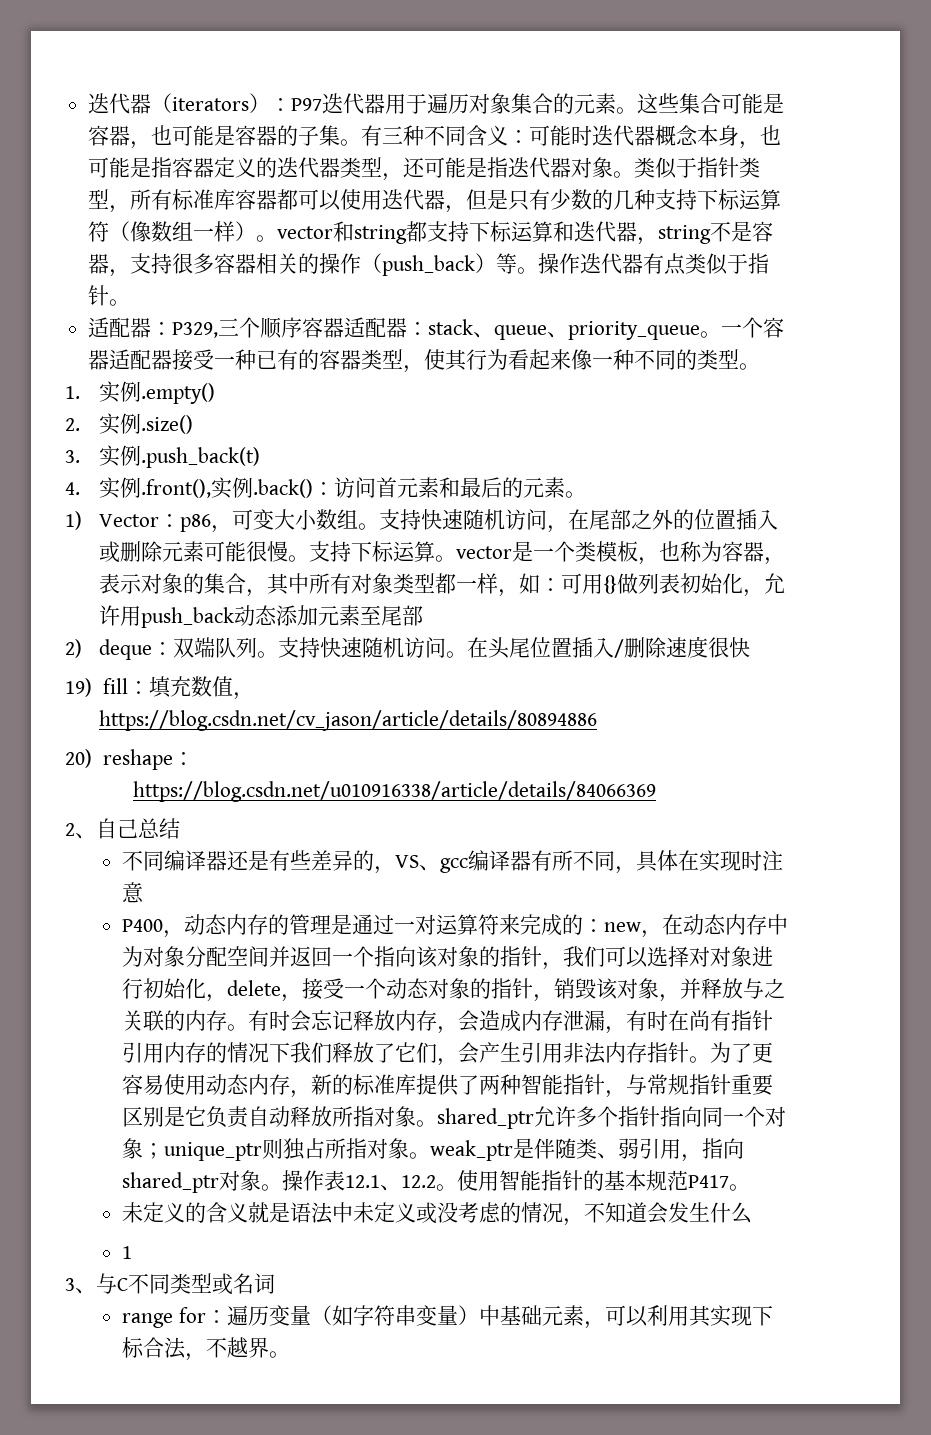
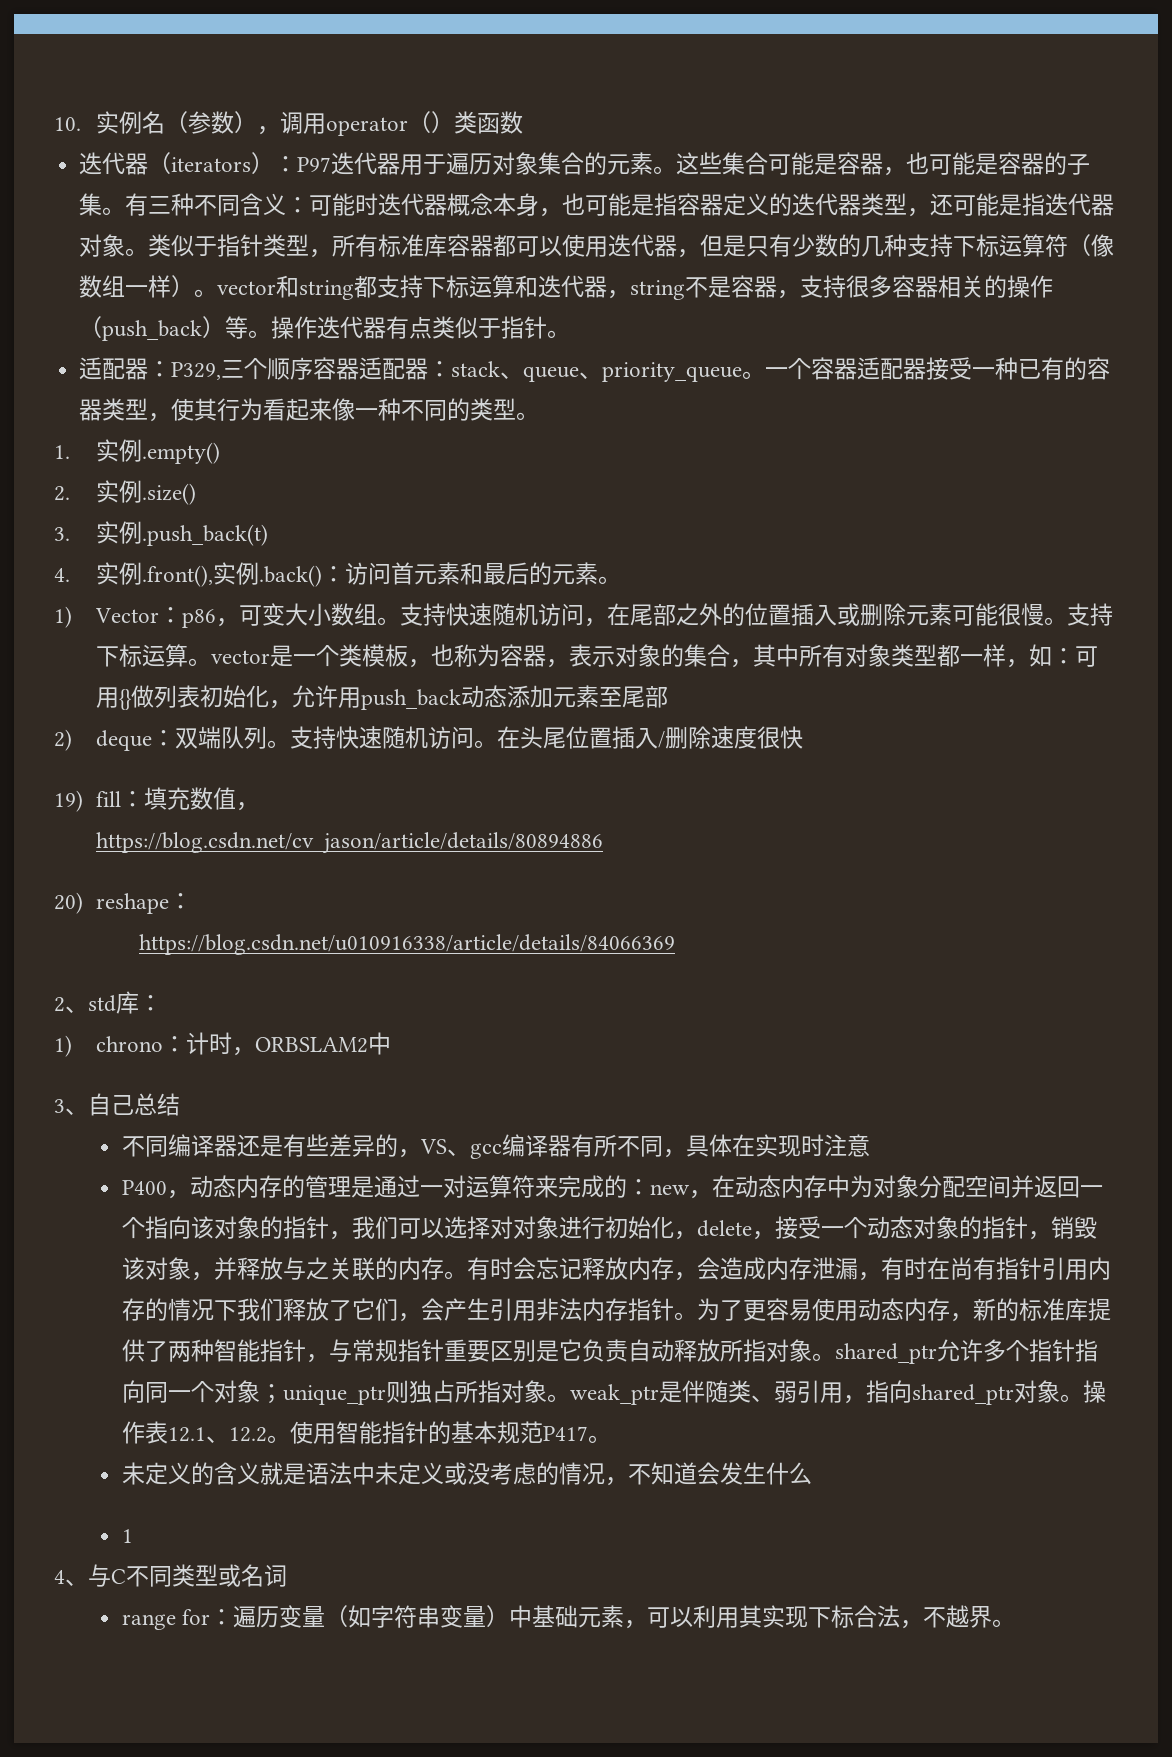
+ 10.实例名（参数），调用operator（）类函数
- 2、自己总结
+ 2、std库：
+ 1) chrono：计时，ORBSLAM2中
+ 3、自己总结
- 3、与C不同类型或名词
+ 4、与C不同类型或名词

